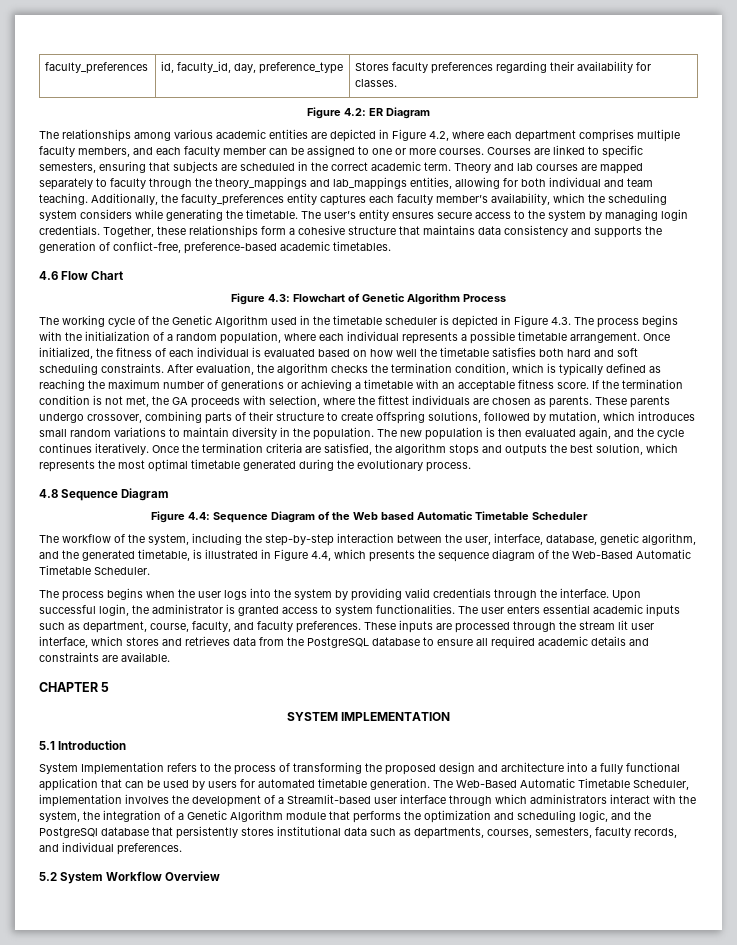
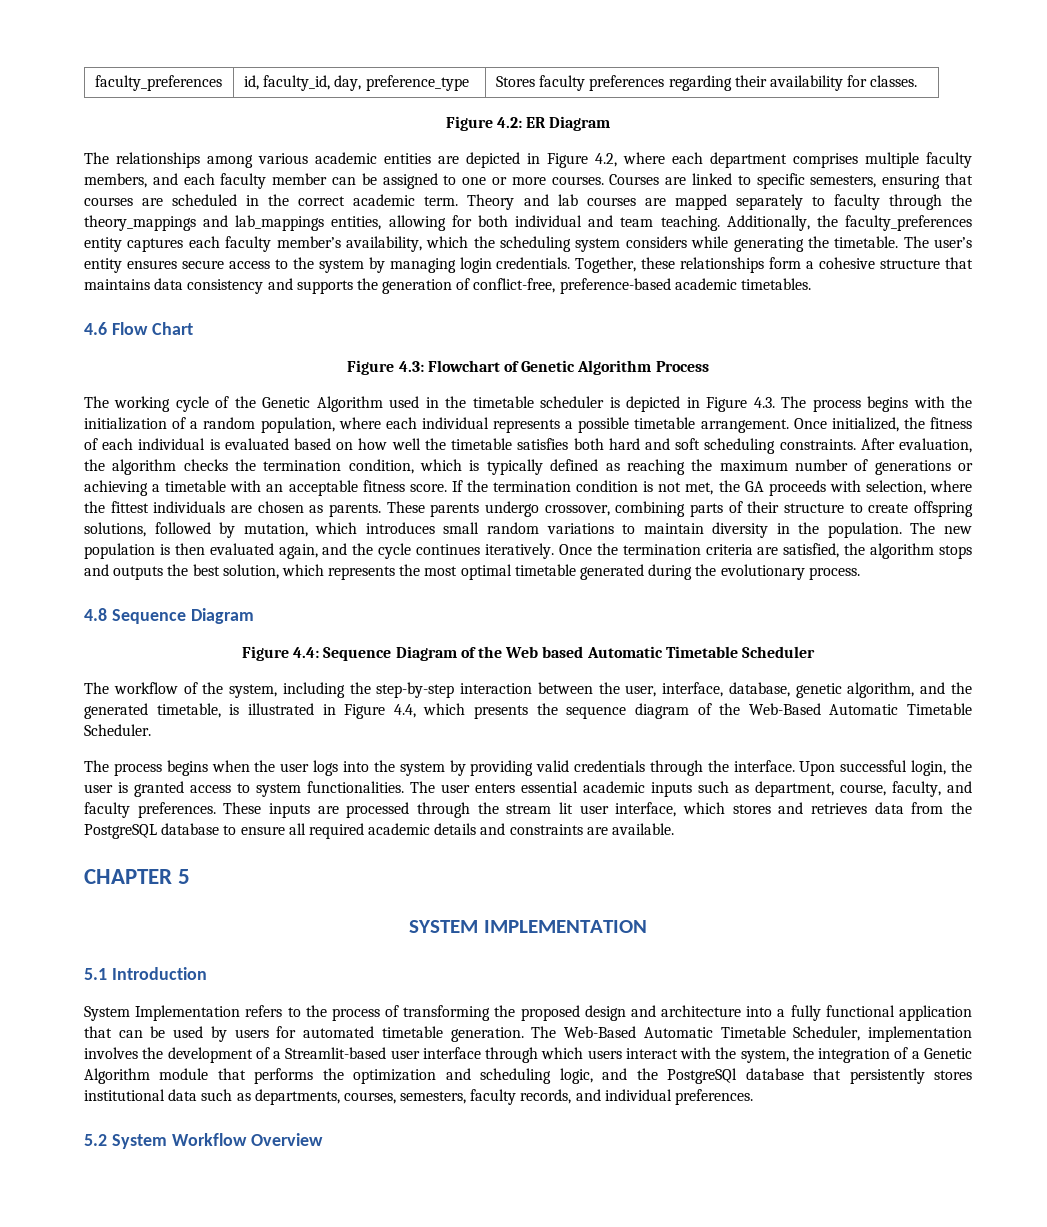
- Courses are linked to specific semesters, ensuring that subjects are scheduled in the correct academic term.
+ Courses are linked to specific semesters, ensuring that courses are scheduled in the correct academic term.
- Upon successful login, the administrator is granted access to system functionalities.
+ Upon successful login, the user is granted access to system functionalities.
- The Web-Based Automatic Timetable Scheduler, implementation involves the development of a Streamlit-based user interface through which administrators interact with the system, the integration of a Genetic Algorithm module that performs the optimization and scheduling logic, and the PostgreSQl database that persistently stores institutional data such as departments, courses, semesters, faculty records, and individual preferences.
+ The Web-Based Automatic Timetable Scheduler, implementation involves the development of a Streamlit-based user interface through which users interact with the system, the integration of a Genetic Algorithm module that performs the optimization and scheduling logic, and the PostgreSQl database that persistently stores institutional data such as departments, courses, semesters, faculty records, and individual preferences.

